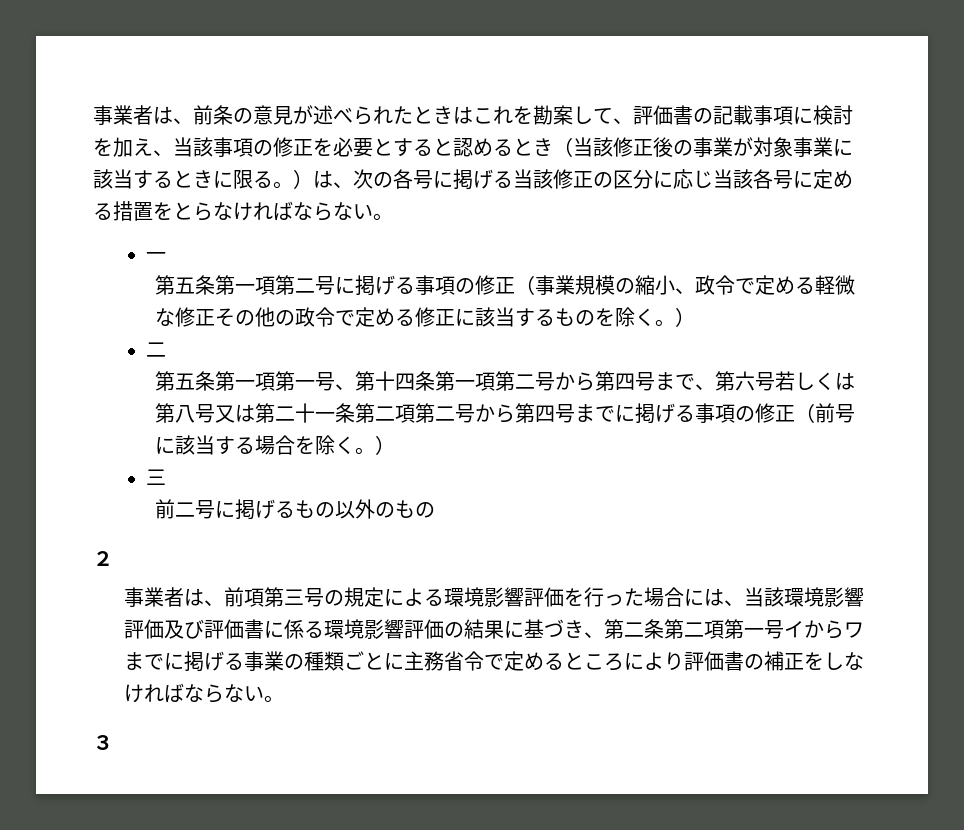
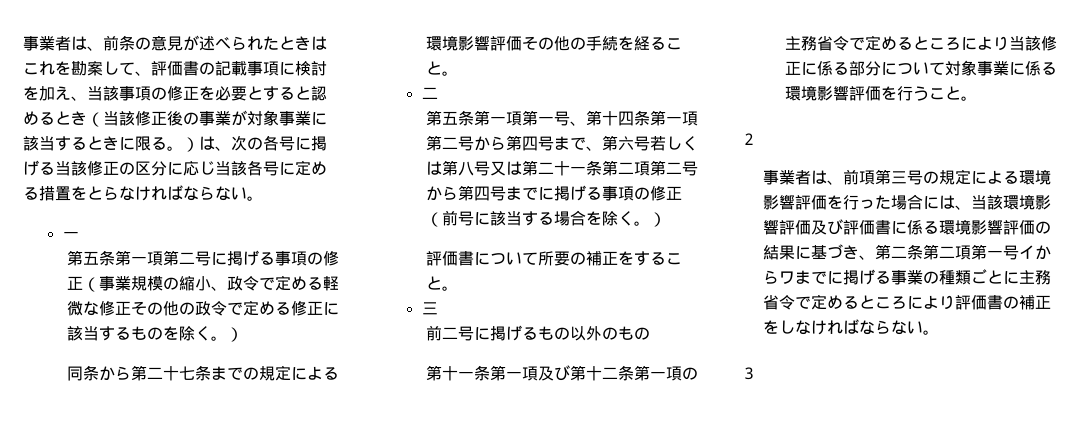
+ 同条から第二十七条までの規定による環境影響評価その他の手続を経ること。
+ 評価書について所要の補正をすること。
+ 第十一条第一項及び第十二条第一項の主務省令で定めるところにより当該修正に係る部分について対象事業に係る環境影響評価を行うこと。

